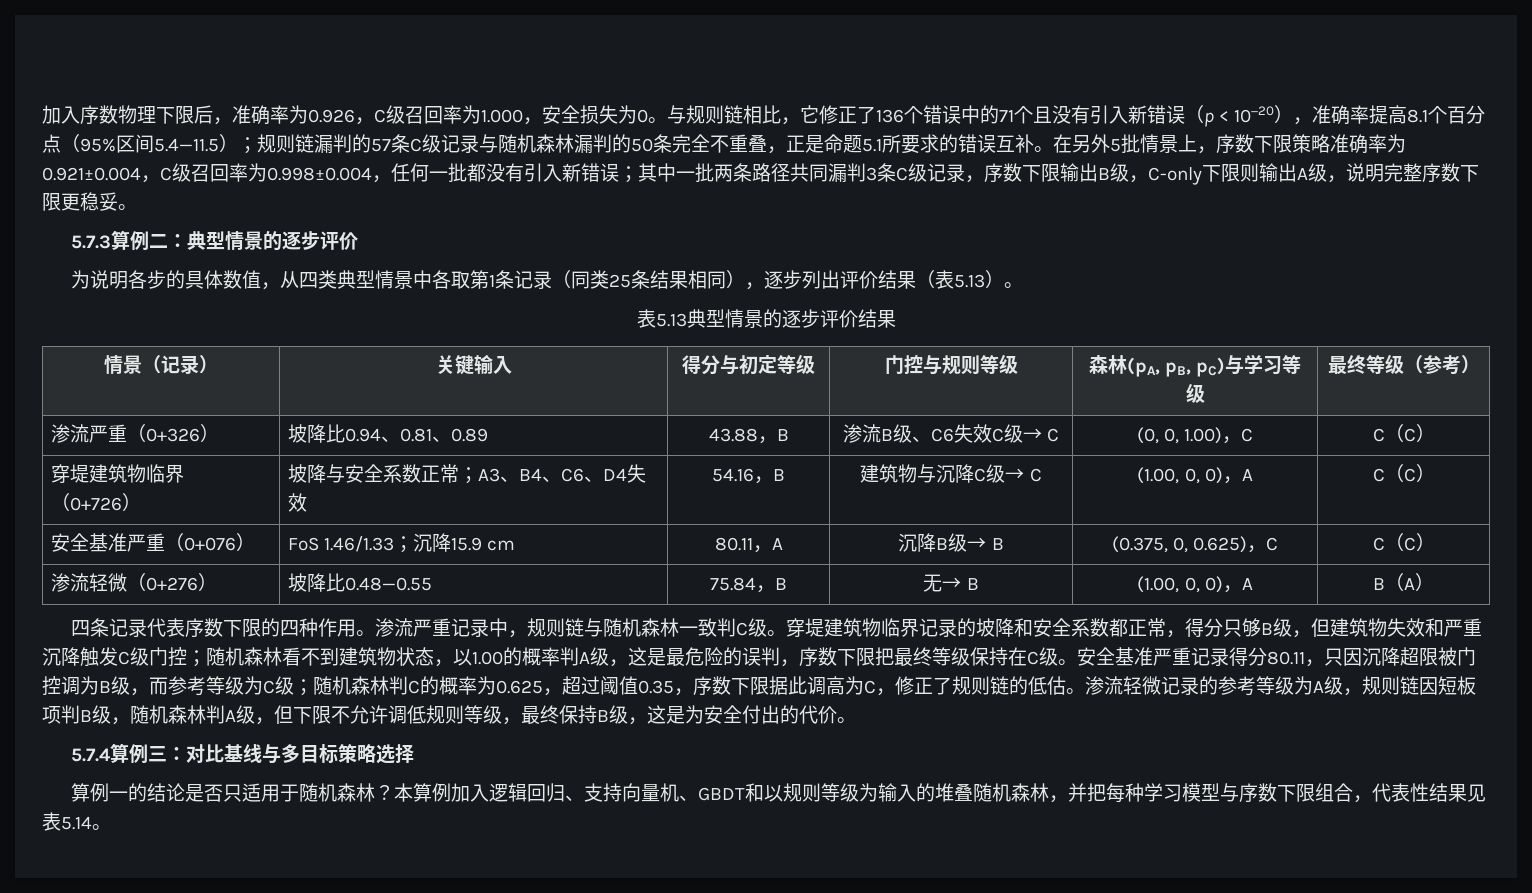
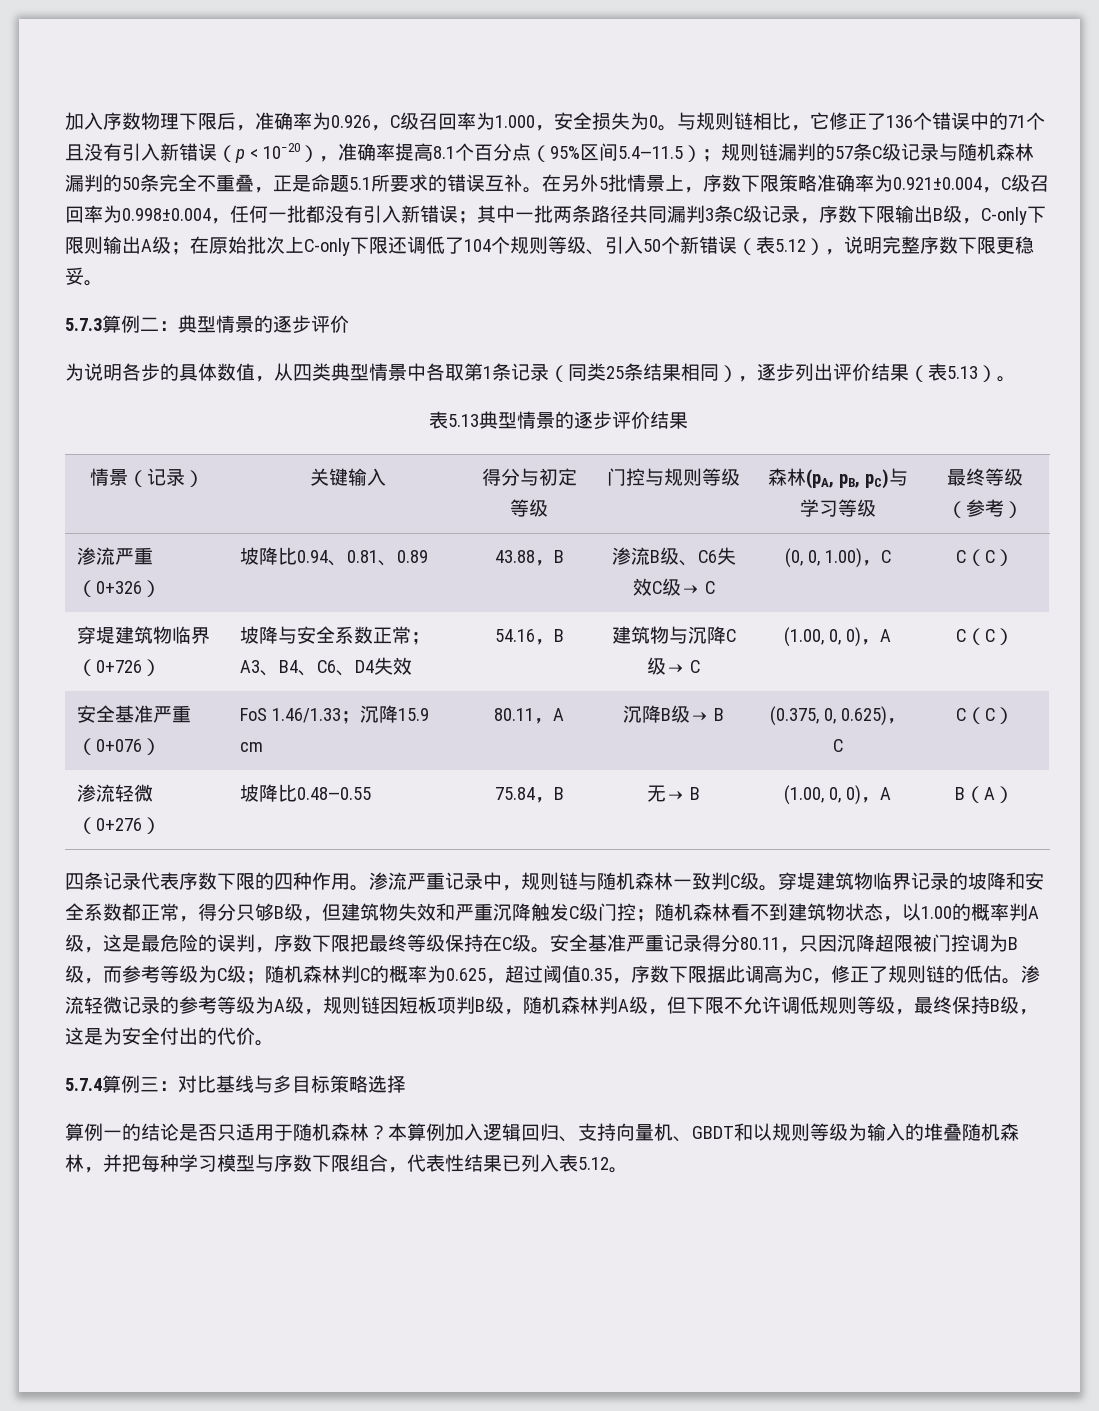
- 在另外5批情景上，序数下限策略准确率为0.921±0.004，C级召回率为0.998±0.004，任何一批都没有引入新错误；其中一批两条路径共同漏判3条C级记录，序数下限输出B级，C-only下限则输出A级，说明完整序数下限更稳妥。
+ 在另外5批情景上，序数下限策略准确率为0.921±0.004，C级召回率为0.998±0.004，任何一批都没有引入新错误；其中一批两条路径共同漏判3条C级记录，序数下限输出B级，C-only下限则输出A级；在原始批次上C-only下限还调低了104个规则等级、引入50个新错误（表5.12），说明完整序数下限更稳妥。
- 本算例加入逻辑回归、支持向量机、GBDT和以规则等级为输入的堆叠随机森林，并把每种学习模型与序数下限组合，代表性结果见表5.14。
+ 本算例加入逻辑回归、支持向量机、GBDT和以规则等级为输入的堆叠随机森林，并把每种学习模型与序数下限组合，代表性结果已列入表5.12。

